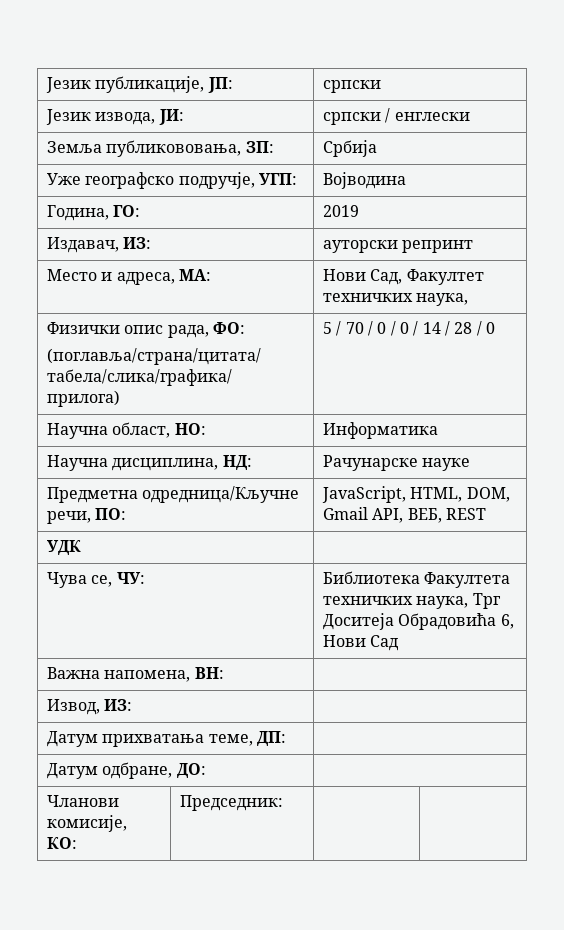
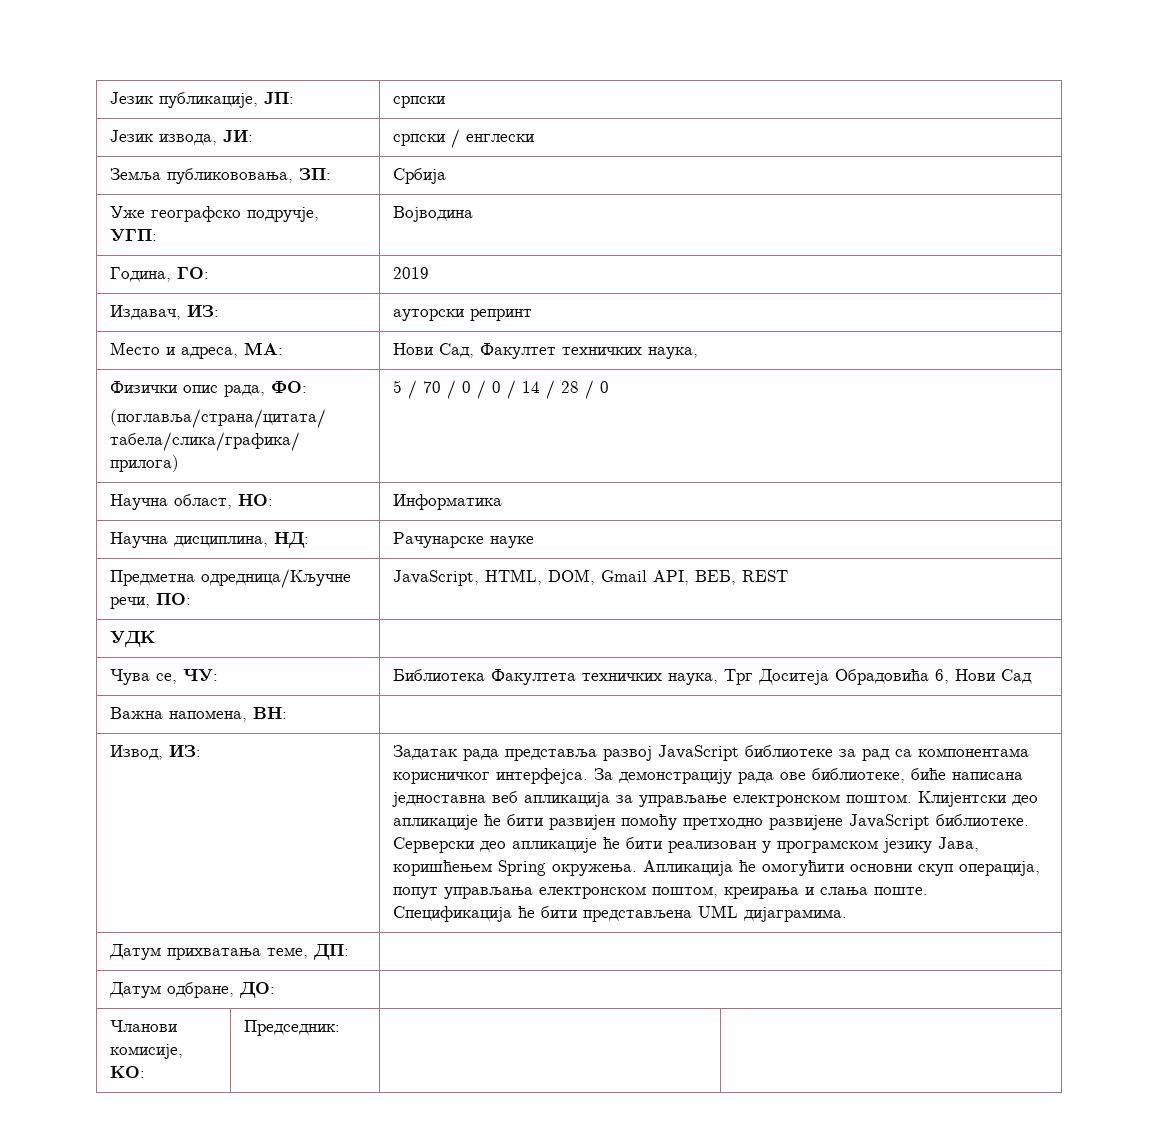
+ Задатак рада представља развој JavaScript библиотеке за рад са компонентама корисничког интерфејса. За демонстрацију рада ове библиотеке, биће написана једноставна веб апликација за управљање електронском поштом. Клијентски део апликације ће бити развијен помоћу претходно развијене JavaScript библиотеке. Cерверски део апликације ће бити реализован у програмском језику Јава, коришћењем Spring окружења. Апликација ће омогућити основни скуп операција, попут управљања електронском поштом, креирања и слања поште. Спецификација ће бити представљена UML дијаграмима.

